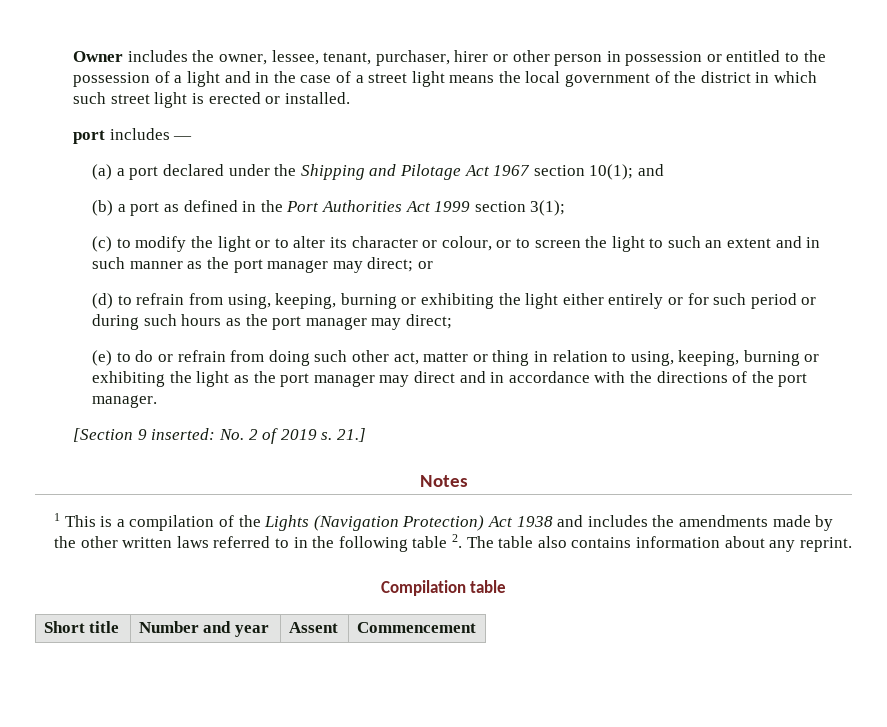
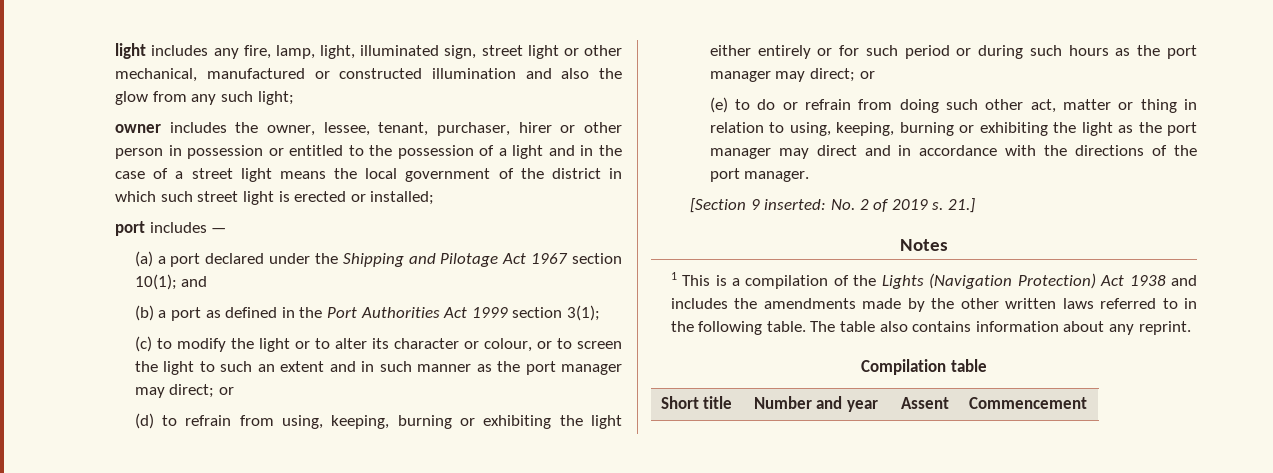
- Owner includes the owner, lessee, tenant, purchaser, hirer or other person in possession or entitled to the possession of a light and in the case of a street light means the local government of the district in which such street light is erected or installed.
+ light includes any fire, lamp, light, illuminated sign, street light or other mechanical, manufactured or constructed illumination and also the glow from any such light;
+ owner includes the owner, lessee, tenant, purchaser, hirer or other person in possession or entitled to the possession of a light and in the case of a street light means the local government of the district in which such street light is erected or installed;
- (d) to refrain from using, keeping, burning or exhibiting the light either entirely or for such period or during such hours as the port manager may direct;
+ (d) to refrain from using, keeping, burning or exhibiting the light either entirely or for such period or during such hours as the port manager may direct; or
- 1 This is a compilation of the Lights (Navigation Protection) Act 1938 and includes the amendments made by the other written laws referred to in the following table 2. The table also contains information about any reprint.
+ 1 This is a compilation of the Lights (Navigation Protection) Act 1938 and includes the amendments made by the other written laws referred to in the following table. The table also contains information about any reprint.

